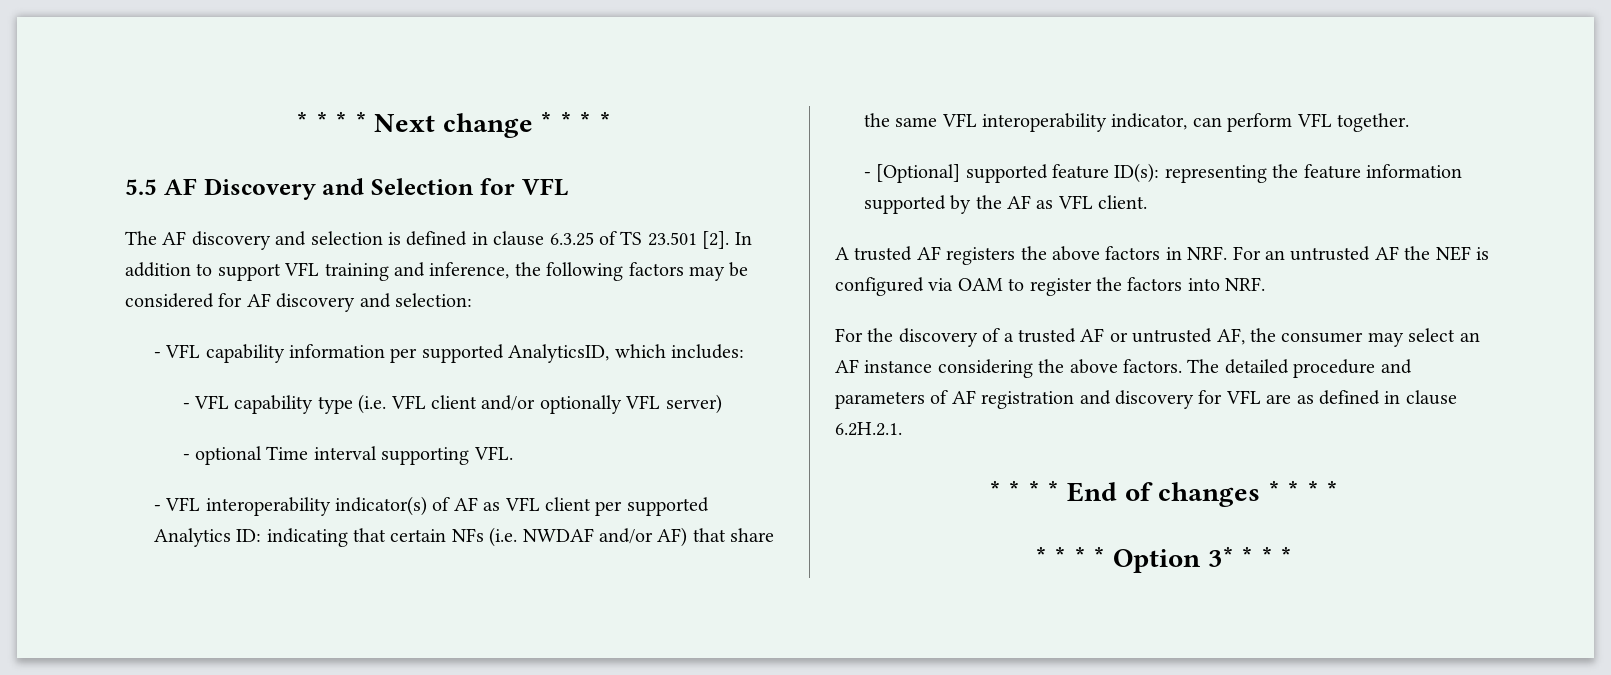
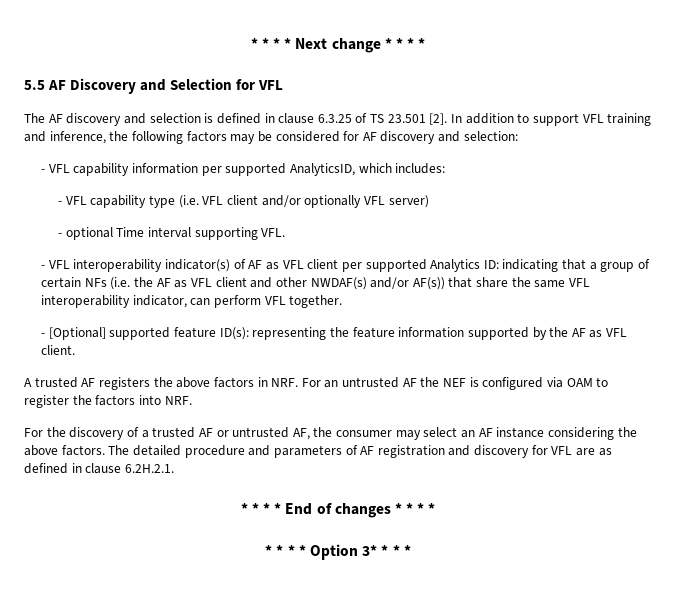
- - VFL interoperability indicator(s) of AF as VFL client per supported Analytics ID: indicating that certain NFs (i.e. NWDAF and/or AF) that share the same VFL interoperability indicator, can perform VFL together.
+ - VFL interoperability indicator(s) of AF as VFL client per supported Analytics ID: indicating that a group of certain NFs (i.e. the AF as VFL client and other NWDAF(s) and/or AF(s)) that share the same VFL interoperability indicator, can perform VFL together.

